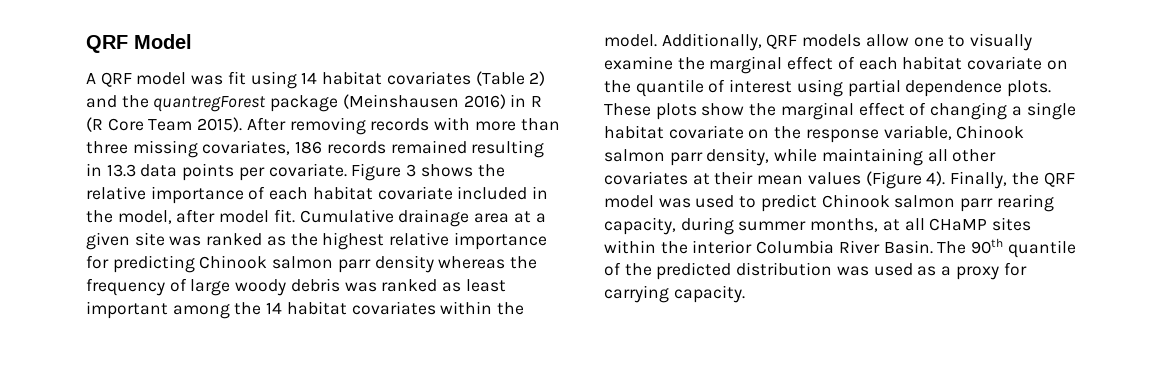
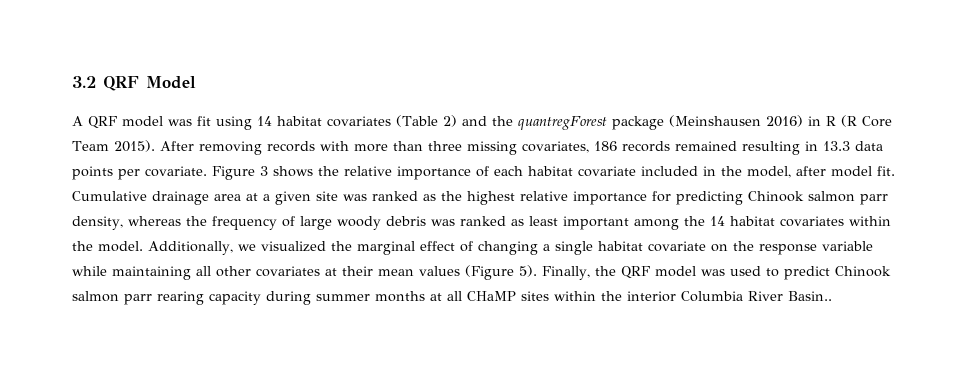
- QRF Model
+ 3.2 QRF Model
- Cumulative drainage area at a given site was ranked as the highest relative importance for predicting Chinook salmon parr density whereas the frequency of large woody debris was ranked as least important among the 14 habitat covariates within the model.
+ Cumulative drainage area at a given site was ranked as the highest relative importance for predicting Chinook salmon parr density, whereas the frequency of large woody debris was ranked as least important among the 14 habitat covariates within the model.
- Additionally, QRF models allow one to visually examine the marginal effect of each habitat covariate on the quantile of interest using partial dependence plots. These plots show the marginal effect of changing a single habitat covariate on the response variable, Chinook salmon parr density, while maintaining all other covariates at their mean values (Figure 4).
+ Additionally, we visualized the marginal effect of changing a single habitat covariate on the response variable while maintaining all other covariates at their mean values (Figure 5).
- Finally, the QRF model was used to predict Chinook salmon parr rearing capacity, during summer months, at all CHaMP sites within the interior Columbia River Basin. The 90th quantile of the predicted distribution was used as a proxy for carrying capacity.
+ Finally, the QRF model was used to predict Chinook salmon parr rearing capacity during summer months at all CHaMP sites within the interior Columbia River Basin..

